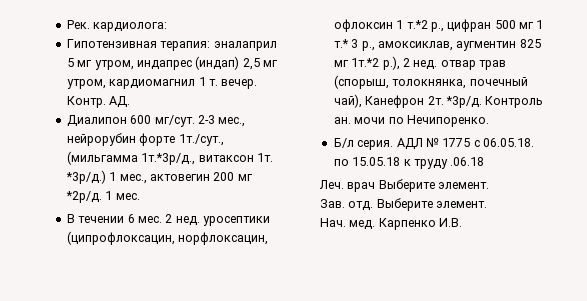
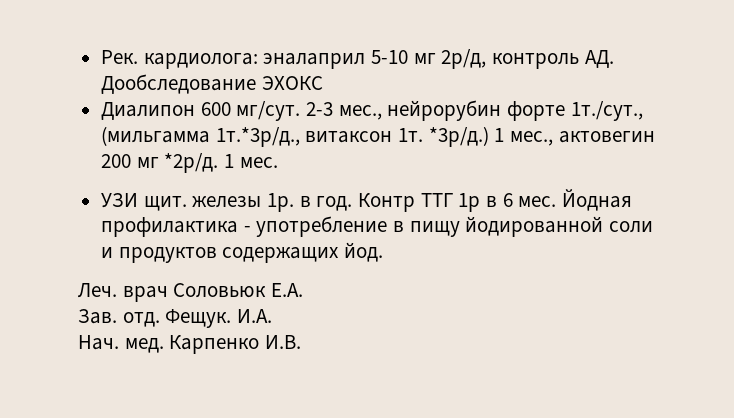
- Рек. кардиолога:
- Гипотензивная терапия: эналаприл 5 мг утром, индапрес (индап) 2,5 мг утром, кардиомагнил 1 т. вечер. Контр. АД.
+ Рек. кардиолога: эналаприл 5-10 мг 2р/д, контроль АД. Дообследование ЭХОКС
- В течении 6 мес. 2 нед. уросептики (ципрофлоксацин, норфлоксацин, офлоксин 1 т.*2 р., цифран 500 мг 1 т.* 3 р., амоксиклав, аугментин 825 мг 1т.*2 р.), 2 нед. отвар трав (спорыш, толокнянка, почечный чай), Канефрон 2т. *3р/д. Контроль ан. мочи по Нечипоренко.
- Б/л серия. АДЛ № 1775 с 06.05.18. по 15.05.18 к труду .06.18
+ УЗИ щит. железы 1р. в год. Контр ТТГ 1р в 6 мес. Йодная профилактика - употребление в пищу йодированной соли и продуктов содержащих йод.
- Леч. врач Выберите элемент.
+ Леч. врач Соловьюк Е.А.
- Зав. отд. Выберите элемент.
+ Зав. отд. Фещук. И.А.

